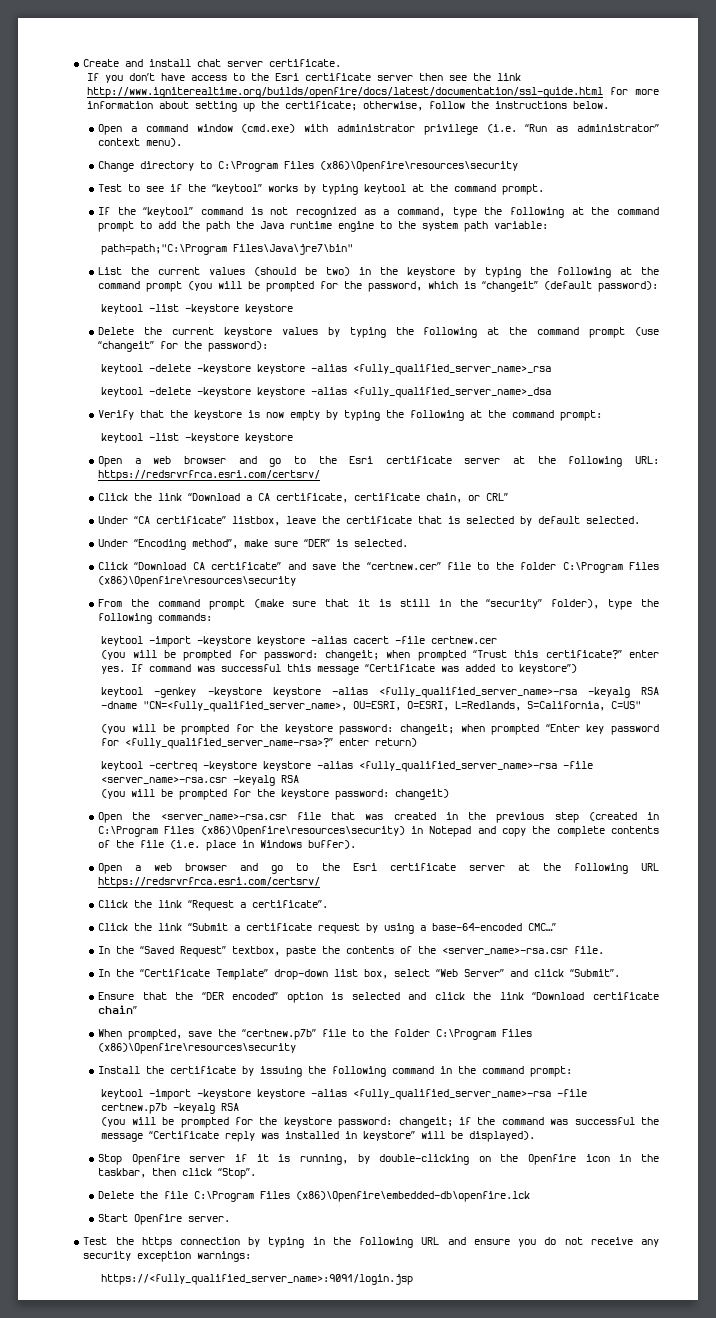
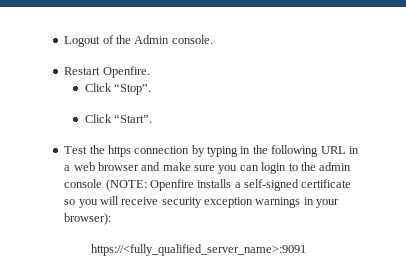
- Create and install chat server certificate.
- If you don’t have access to the Esri certificate server then see the link http://www.igniterealtime.org/builds/openfire/docs/latest/documentation/ssl-guide.html for more information about setting up the certificate; otherwise, follow the instructions below.
- Open a command window (cmd.exe) with administrator privilege (i.e. “Run as administrator” context menu).
- Change directory to C:\Program Files (x86)\Openfire\resources\security
- Test to see if the “keytool” works by typing keytool at the command prompt.
- If the “keytool” command is not recognized as a command, type the following at the command prompt to add the path the Java runtime engine to the system path variable:
- path=path;"C:\Program Files\Java\jre7\bin"
- List the current values (should be two) in the keystore by typing the following at the command prompt (you will be prompted for the password, which is “changeit” (default password):
- keytool –list –keystore keystore
- Delete the current keystore values by typing the following at the command prompt (use “changeit” for the password):
- keytool –delete –keystore keystore –alias <fully_qualified_server_name>_rsa
- keytool –delete –keystore keystore –alias <fully_qualified_server_name>_dsa
- Verify that the keystore is now empty by typing the following at the command prompt:
- keytool –list –keystore keystore
- Open a web browser and go to the Esri certificate server at the following URL: https://redsrvrfrca.esri.com/certsrv/
- Click the link “Download a CA certificate, certificate chain, or CRL”
- Under “CA certificate” listbox, leave the certificate that is selected by default selected.
- Under “Encoding method”, make sure “DER” is selected.
- Click “Download CA certificate” and save the “certnew.cer” file to the folder C:\Program Files (x86)\Openfire\resources\security
- From the command prompt (make sure that it is still in the “security” folder), type the following commands:
- keytool -import -keystore keystore -alias cacert -file certnew.cer
- (you will be prompted for password: changeit; when prompted “Trust this certificate?” enter yes. If command was successful this message “Certificate was added to keystore”)
- keytool -genkey -keystore keystore -alias <fully_qualified_server_name>-rsa -keyalg RSA -dname "CN=<fully_qualified_server_name>, OU=ESRI, O=ESRI, L=Redlands, S=California, C=US"
- (you will be prompted for the keystore password: changeit; when prompted “Enter key password for <fully_qualified_server_name-rsa>?” enter return)
- keytool -certreq -keystore keystore -alias <fully_qualified_server_name>-rsa -file <server_name>-rsa.csr -keyalg RSA
- (you will be prompted for the keystore password: changeit)
- Open the <server_name>-rsa.csr file that was created in the previous step (created in C:\Program Files (x86)\Openfire\resources\security) in Notepad and copy the complete contents of the file (i.e. place in Windows buffer).
- Open a web browser and go to the Esri certificate server at the following URL https://redsrvrfrca.esri.com/certsrv/
- Click the link “Request a certificate”.
- Click the link “Submit a certificate request by using a base-64-encoded CMC…”
- In the “Saved Request” textbox, paste the contents of the <server_name>-rsa.csr file.
- In the “Certificate Template” drop-down list box, select “Web Server” and click “Submit”.
- Ensure that the “DER encoded” option is selected and click the link “Download certificate chain”
- When prompted, save the “certnew.p7b” file to the folder C:\Program Files (x86)\Openfire\resources\security
- Install the certificate by issuing the following command in the command prompt:
- keytool –import –keystore keystore –alias <fully_qualified_server_name>-rsa –file certnew.p7b –keyalg RSA
- (you will be prompted for the keystore password: changeit; if the command was successful the message “Certificate reply was installed in keystore” will be displayed).
- Stop Openfire server if it is running, by double-clicking on the Openfire icon in the taskbar, then click “Stop”.
- Delete the file C:\Program Files (x86)\Openfire\embedded-db\openfire.lck
- Start Openfire server.
+ Logout of the Admin console.
+ Restart Openfire.
+ Click “Stop”.
+ Click “Start”.
- Test the https connection by typing in the following URL and ensure you do not receive any security exception warnings:
- https://<fully_qualified_server_name>:9091/login.jsp
+ Test the https connection by typing in the following URL in a web browser and make sure you can login to the admin console (NOTE: Openfire installs a self-signed certificate so you will receive security exception warnings in your browser):
+ https://<fully_qualified_server_name>:9091

